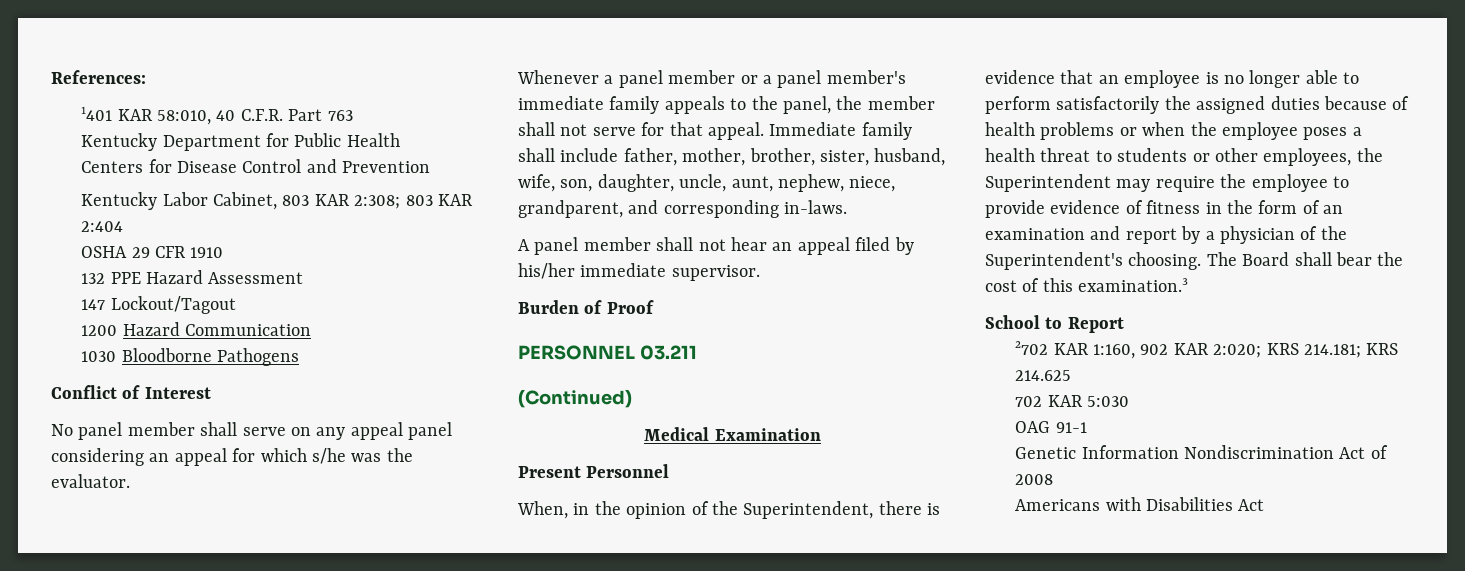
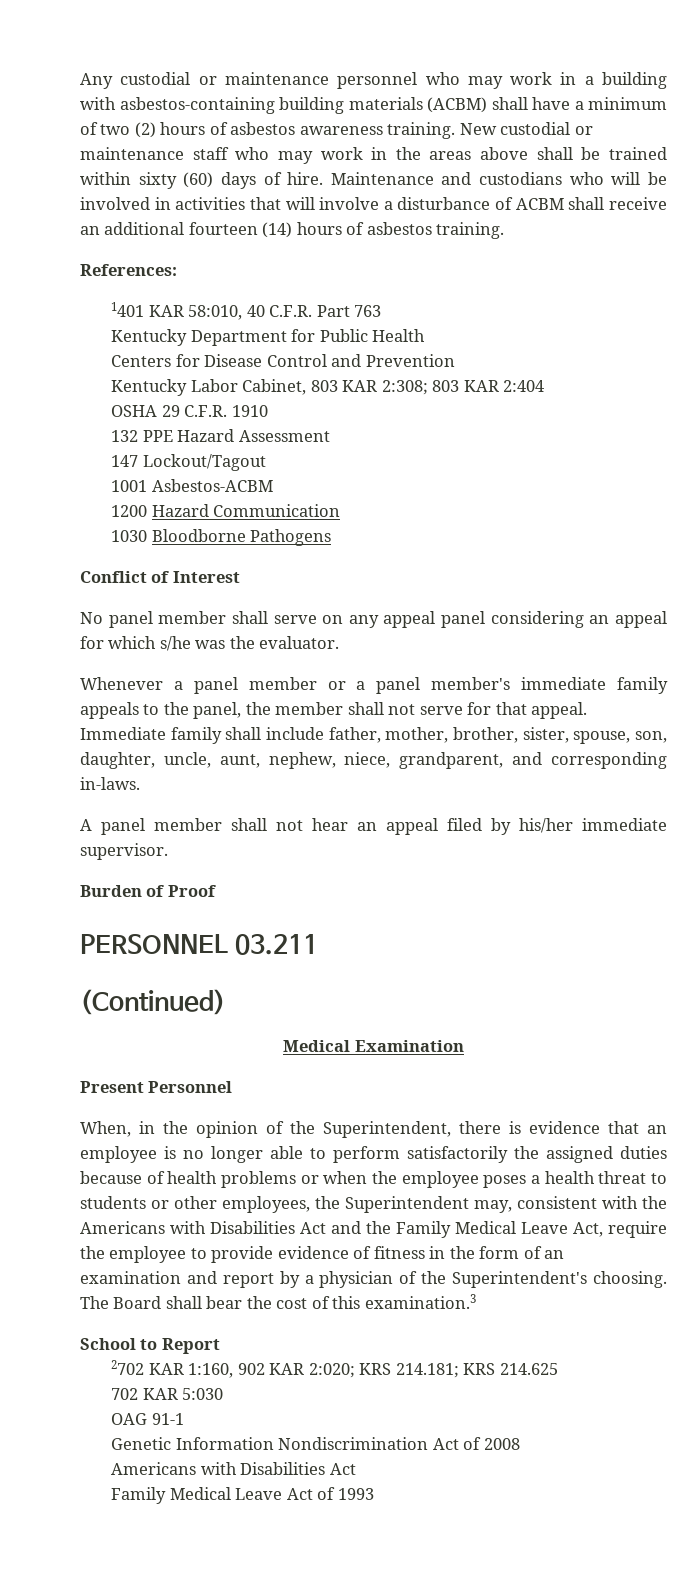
+ Any custodial or maintenance personnel who may work in a building with asbestos-containing building materials (ACBM) shall have a minimum of two (2) hours of asbestos awareness training. New custodial or maintenance staff who may work in the areas above shall be trained within sixty (60) days of hire. Maintenance and custodians who will be involved in activities that will involve a disturbance of ACBM shall receive an additional fourteen (14) hours of asbestos training.
- OSHA 29 CFR 1910
+ OSHA 29 C.F.R. 1910
+ 1001 Asbestos-ACBM
- Immediate family shall include father, mother, brother, sister, husband, wife, son, daughter, uncle, aunt, nephew, niece, grandparent, and corresponding in-laws.
+ Immediate family shall include father, mother, brother, sister, spouse, son, daughter, uncle, aunt, nephew, niece, grandparent, and corresponding in-laws.
- When, in the opinion of the Superintendent, there is evidence that an employee is no longer able to perform satisfactorily the assigned duties because of health problems or when the employee poses a health threat to students or other employees, the Superintendent may require the employee to provide evidence of fitness in the form of an examination and report by a physician of the Superintendent's choosing.
+ When, in the opinion of the Superintendent, there is evidence that an employee is no longer able to perform satisfactorily the assigned duties because of health problems or when the employee poses a health threat to students or other employees, the Superintendent may, consistent with the Americans with Disabilities Act and the Family Medical Leave Act, require the employee to provide evidence of fitness in the form of an examination and report by a physician of the Superintendent's choosing.
+ Family Medical Leave Act of 1993

